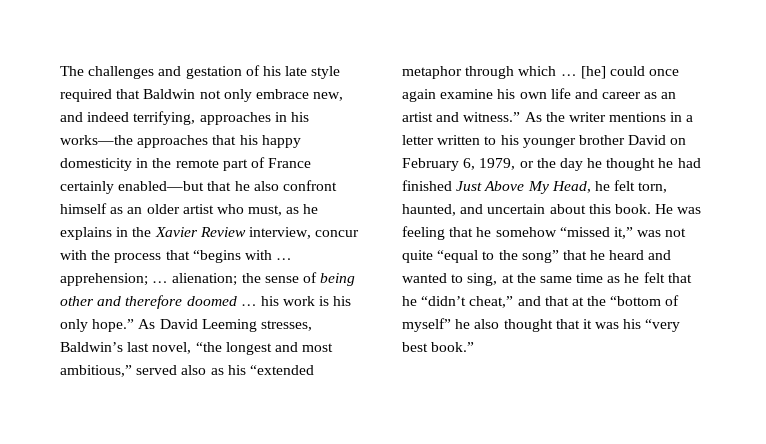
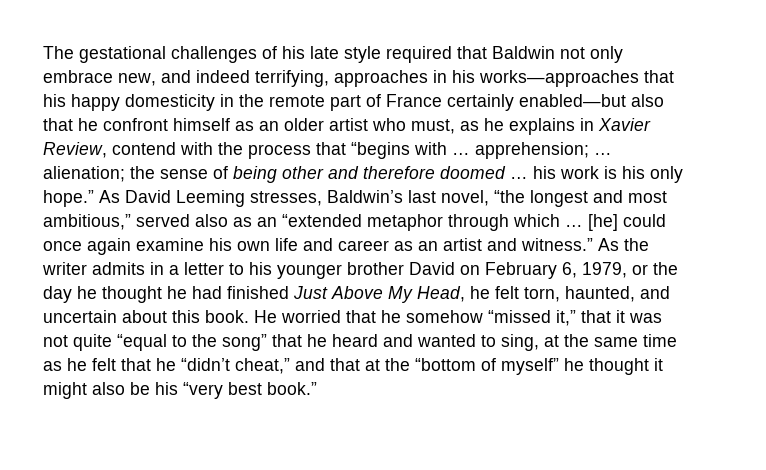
- The challenges and gestation of his late style required that Baldwin not only embrace new, and indeed terrifying, approaches in his works—the approaches that his happy domesticity in the remote part of France certainly enabled—but that he also confront himself as an older artist who must, as he explains in the Xavier Review interview, concur with the process that “begins with … apprehension;
+ The gestational challenges of his late style required that Baldwin not only embrace new, and indeed terrifying, approaches in his works—approaches that his happy domesticity in the remote part of France certainly enabled—but also that he confront himself as an older artist who must, as he explains in Xavier Review, contend with the process that “begins with … apprehension;
- As David Leeming stresses, Baldwin’s last novel, “the longest and most ambitious,” served also as his “extended metaphor through which …
+ As David Leeming stresses, Baldwin’s last novel, “the longest and most ambitious,” served also as an “extended metaphor through which …
- As the writer mentions in a letter written to his younger brother David on February 6, 1979, or the day he thought he had finished Just Above My Head, he felt torn, haunted, and uncertain about this book.
+ As the writer admits in a letter to his younger brother David on February 6, 1979, or the day he thought he had finished Just Above My Head, he felt torn, haunted, and uncertain about this book.
- He was feeling that he somehow “missed it,” was not quite “equal to the song” that he heard and wanted to sing, at the same time as he felt that he “didn’t cheat,” and that at the “bottom of myself” he also thought that it was his “very best book.”
+ He worried that he somehow “missed it,” that it was not quite “equal to the song” that he heard and wanted to sing, at the same time as he felt that he “didn’t cheat,” and that at the “bottom of myself” he thought it might also be his “very best book.”

